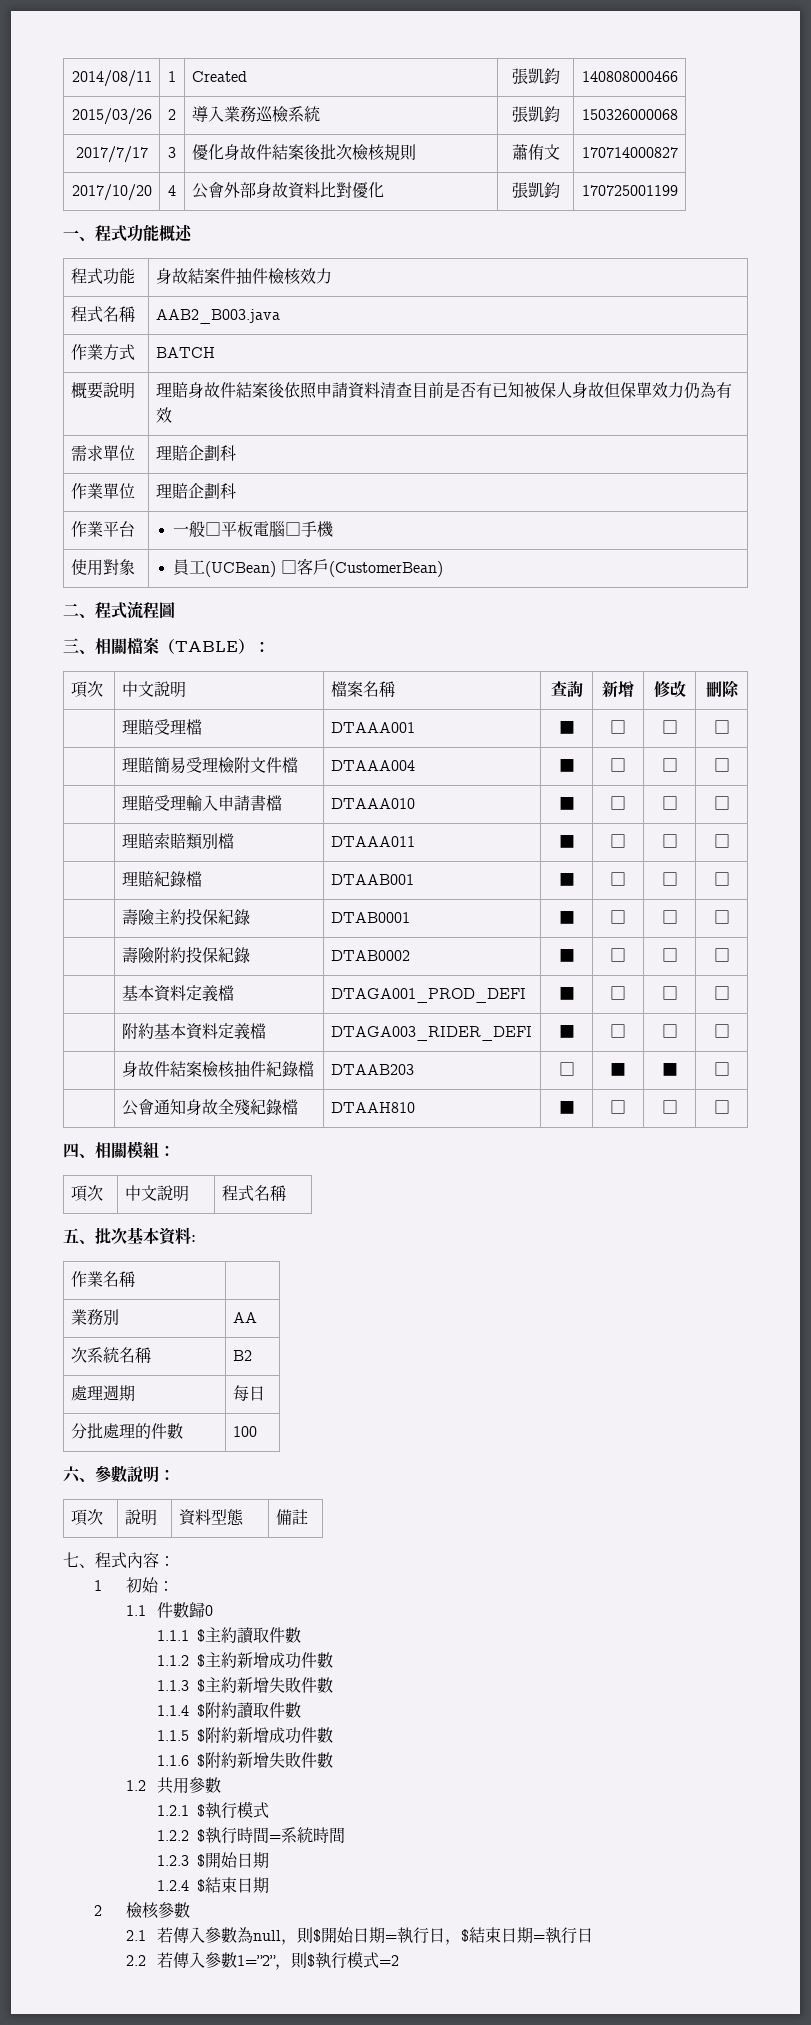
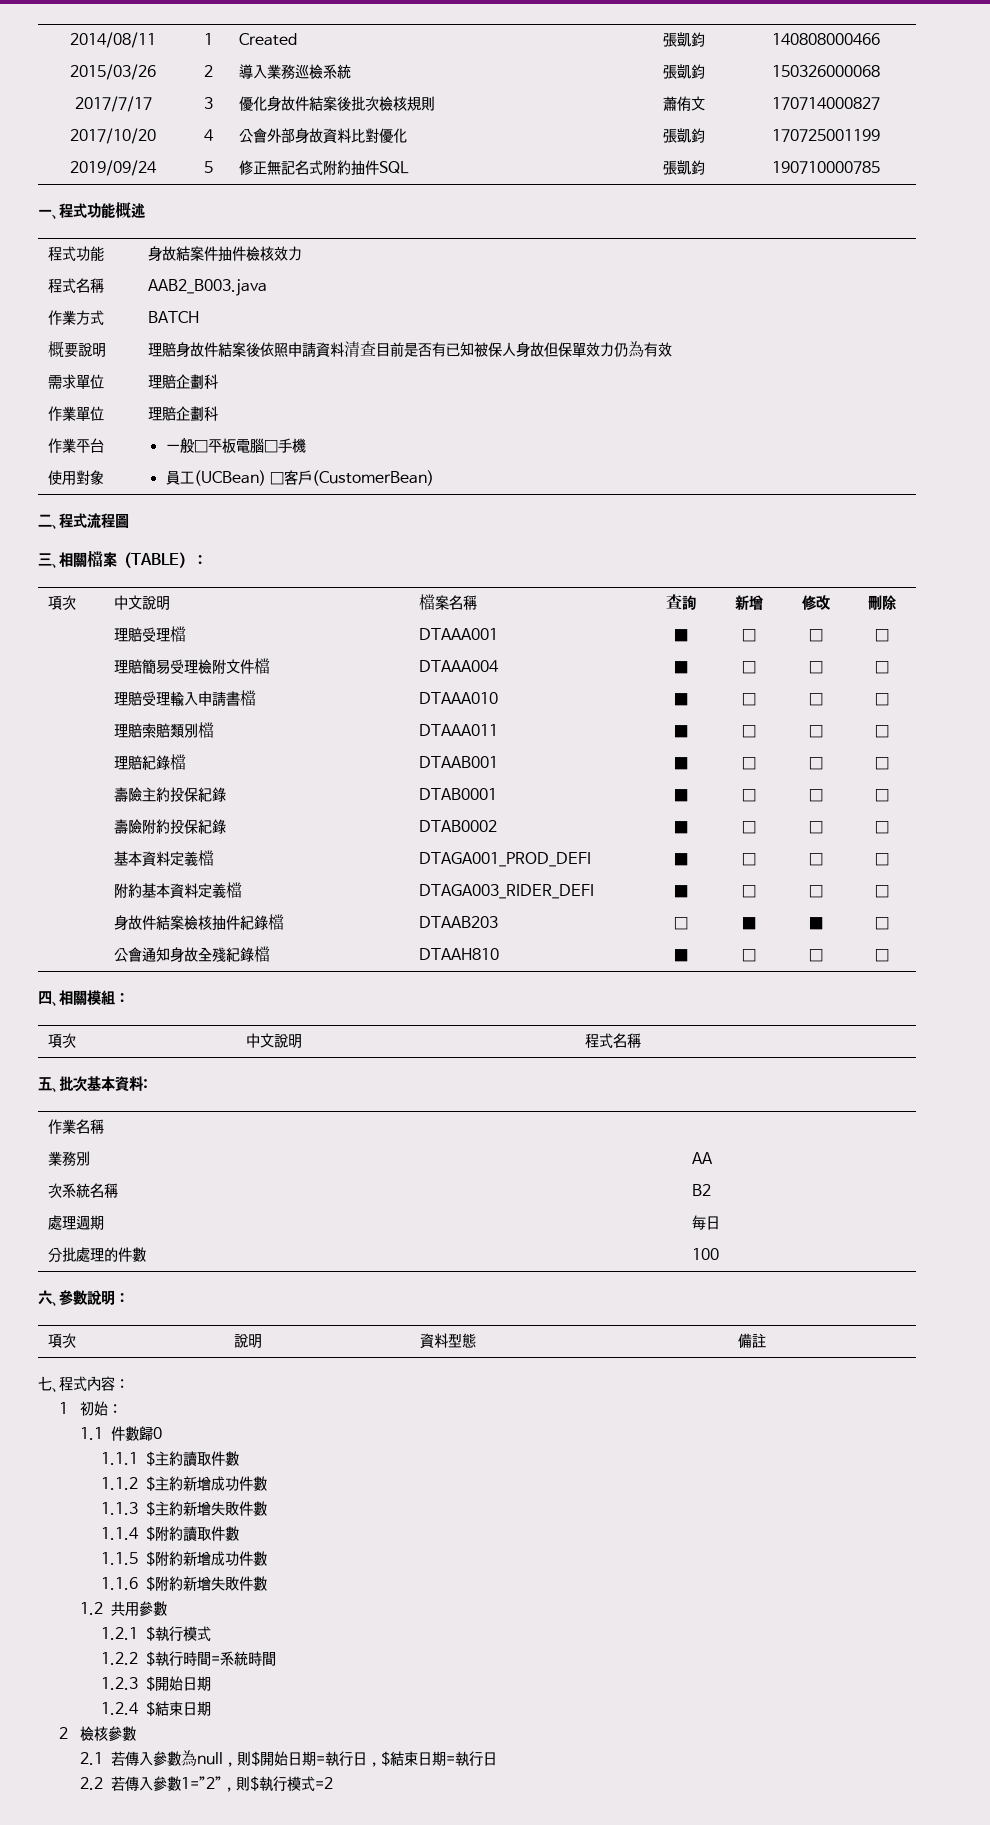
+ 2019/09/24 | 5 | 修正無記名式附約抽件SQL | 張凱鈞 | 190710000785

